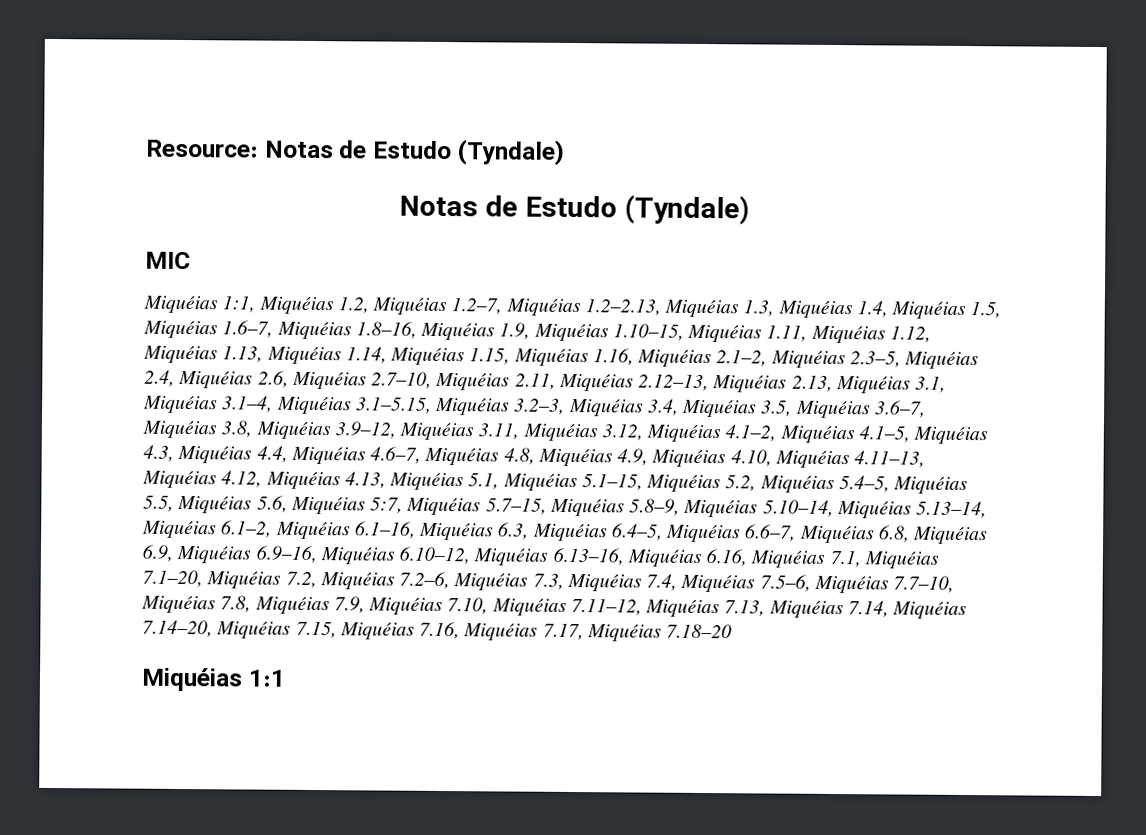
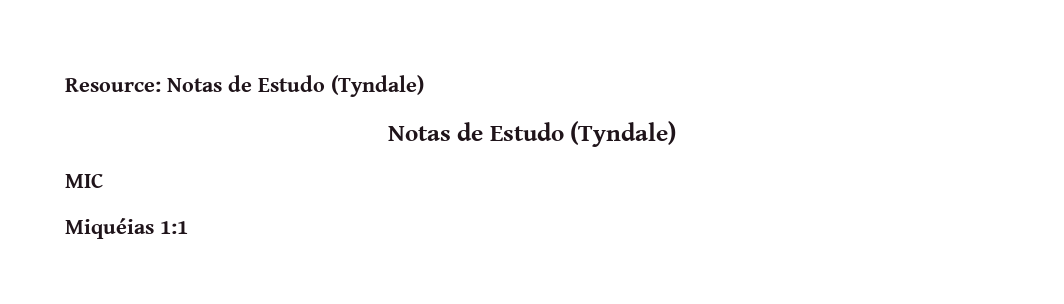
- Miquéias 1:1, Miquéias 1.2, Miquéias 1.2–7, Miquéias 1.2–2.13, Miquéias 1.3, Miquéias 1.4, Miquéias 1.5, Miquéias 1.6–7, Miquéias 1.8–16, Miquéias 1.9, Miquéias 1.10–15, Miquéias 1.11, Miquéias 1.12, Miquéias 1.13, Miquéias 1.14, Miquéias 1.15, Miquéias 1.16, Miquéias 2.1–2, Miquéias 2.3–5, Miquéias 2.4, Miquéias 2.6, Miquéias 2.7–10, Miquéias 2.11, Miquéias 2.12–13, Miquéias 2.13, Miquéias 3.1, Miquéias 3.1–4, Miquéias 3.1–5.15, Miquéias 3.2–3, Miquéias 3.4, Miquéias 3.5, Miquéias 3.6–7, Miquéias 3.8, Miquéias 3.9–12, Miquéias 3.11, Miquéias 3.12, Miquéias 4.1–2, Miquéias 4.1–5, Miquéias 4.3, Miquéias 4.4, Miquéias 4.6–7, Miquéias 4.8, Miquéias 4.9, Miquéias 4.10, Miquéias 4.11–13, Miquéias 4.12, Miquéias 4.13, Miquéias 5.1, Miquéias 5.1–15, Miquéias 5.2, Miquéias 5.4–5, Miquéias 5.5, Miquéias 5.6, Miquéias 5:7, Miquéias 5.7–15, Miquéias 5.8–9, Miquéias 5.10–14, Miquéias 5.13–14, Miquéias 6.1–2, Miquéias 6.1–16, Miquéias 6.3, Miquéias 6.4–5, Miquéias 6.6–7, Miquéias 6.8, Miquéias 6.9, Miquéias 6.9–16, Miquéias 6.10–12, Miquéias 6.13–16, Miquéias 6.16, Miquéias 7.1, Miquéias 7.1–20, Miquéias 7.2, Miquéias 7.2–6, Miquéias 7.3, Miquéias 7.4, Miquéias 7.5–6, Miquéias 7.7–10, Miquéias 7.8, Miquéias 7.9, Miquéias 7.10, Miquéias 7.11–12, Miquéias 7.13, Miquéias 7.14, Miquéias 7.14–20, Miquéias 7.15, Miquéias 7.16, Miquéias 7.17, Miquéias 7.18–20

